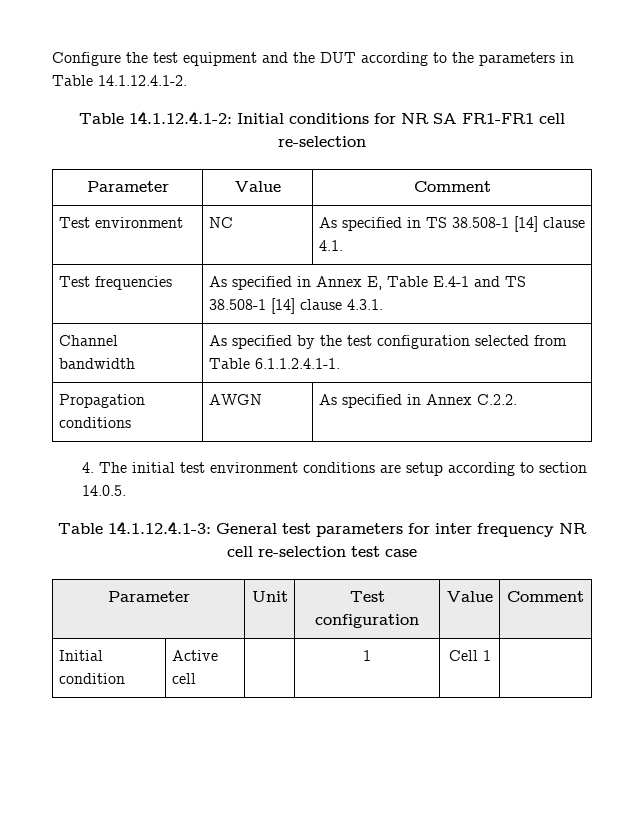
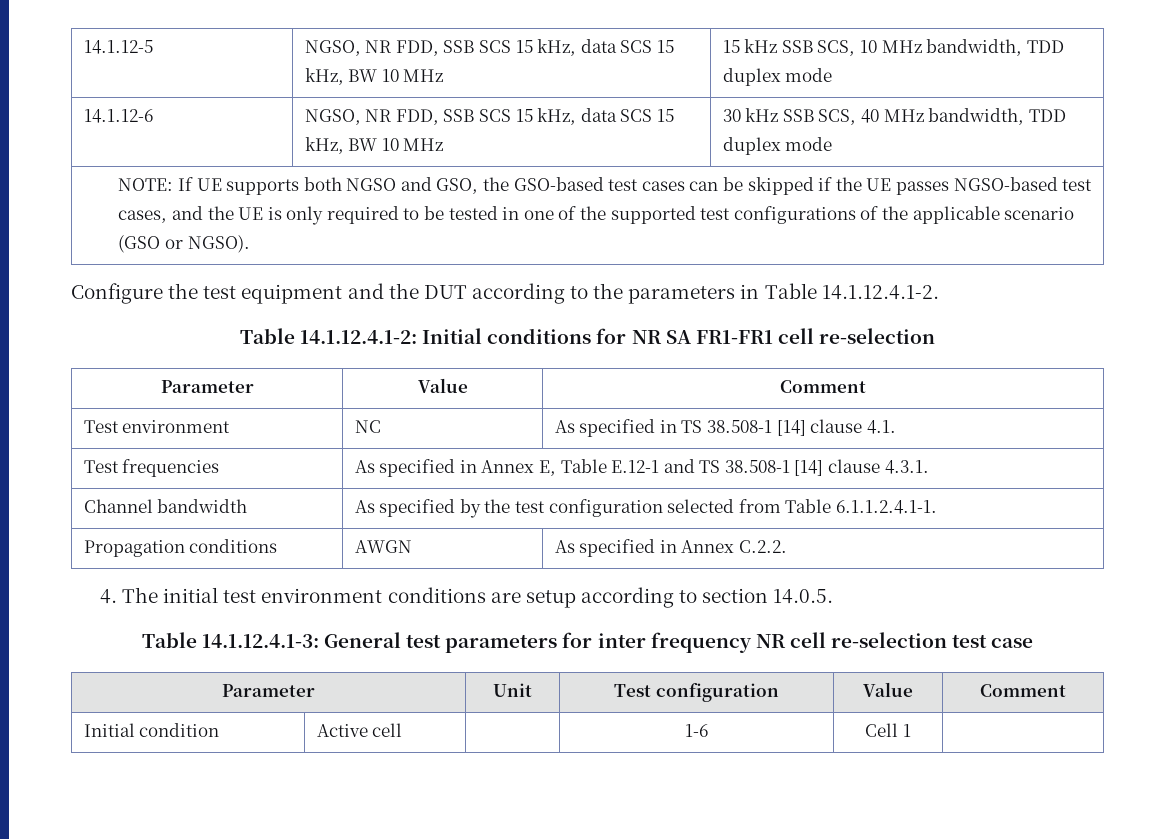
+ 14.1.12-5 | NGSO, NR FDD, SSB SCS 15 kHz, data SCS 15 kHz, BW 10 MHz | 15 kHz SSB SCS, 10 MHz bandwidth, TDD duplex mode
+ 14.1.12-6 | NGSO, NR FDD, SSB SCS 15 kHz, data SCS 15 kHz, BW 10 MHz | 30 kHz SSB SCS, 40 MHz bandwidth, TDD duplex mode
+ NOTE: If UE supports both NGSO and GSO, the GSO-based test cases can be skipped if the UE passes NGSO-based test cases, and the UE is only required to be tested in one of the supported test configurations of the applicable scenario (GSO or NGSO).
- Test frequencies | As specified in Annex E, Table E.4-1 and TS 38.508-1 [14] clause 4.3.1.
+ Test frequencies | As specified in Annex E, Table E.12-1 and TS 38.508-1 [14] clause 4.3.1.
- Initial condition | Active cell | | 1 | Cell 1 |
+ Initial condition | Active cell | | 1-6 | Cell 1 |

